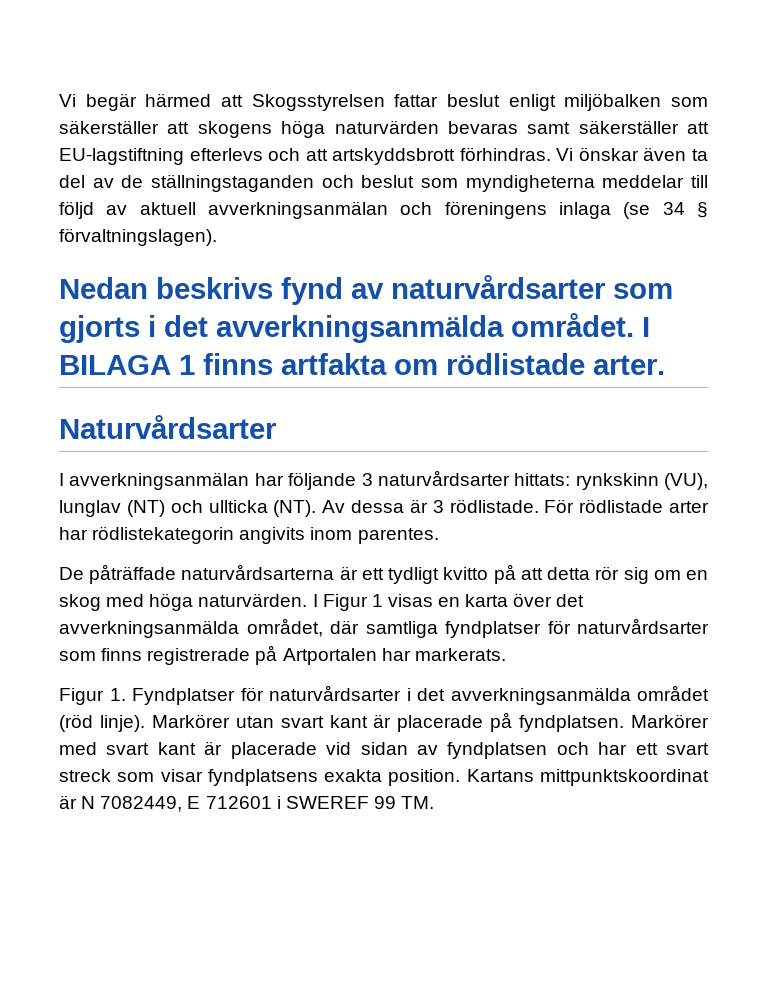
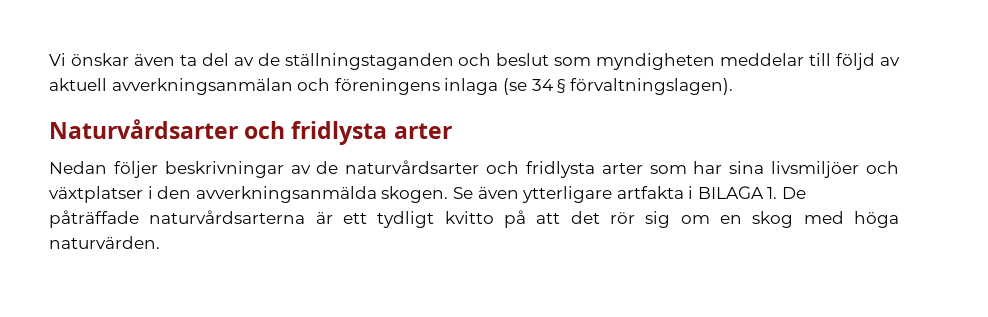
- Vi begär härmed att Skogsstyrelsen fattar beslut enligt miljöbalken som säkerställer att skogens höga naturvärden bevaras samt säkerställer att EU-lagstiftning efterlevs och att artskyddsbrott förhindras. Vi önskar även ta del av de ställningstaganden och beslut som myndigheterna meddelar till följd av aktuell avverkningsanmälan och föreningens inlaga (se 34 § förvaltningslagen).
+ Vi önskar även ta del av de ställningstaganden och beslut som myndigheten meddelar till följd av aktuell avverkningsanmälan och föreningens inlaga (se 34 § förvaltningslagen).
- Nedan beskrivs fynd av naturvårdsarter som gjorts i det avverkningsanmälda området. I BILAGA 1 finns artfakta om rödlistade arter.
- Naturvårdsarter
- I avverkningsanmälan har följande 3 naturvårdsarter hittats: rynkskinn (VU), lunglav (NT) och ullticka (NT). Av dessa är 3 rödlistade. För rödlistade arter har rödlistekategorin angivits inom parentes.
- De påträffade naturvårdsarterna är ett tydligt kvitto på att detta rör sig om en skog med höga naturvärden. I Figur 1 visas en karta över det avverkningsanmälda området, där samtliga fyndplatser för naturvårdsarter som finns registrerade på Artportalen har markerats.
- Figur 1. Fyndplatser för naturvårdsarter i det avverkningsanmälda området (röd linje). Markörer utan svart kant är placerade på fyndplatsen. Markörer med svart kant är placerade vid sidan av fyndplatsen och har ett svart streck som visar fyndplatsens exakta position. Kartans mittpunktskoordinat är N 7082449, E 712601 i SWEREF 99 TM.
+ Naturvårdsarter och fridlysta arter
+ Nedan följer beskrivningar av de naturvårdsarter och fridlysta arter som har sina livsmiljöer och växtplatser i den avverkningsanmälda skogen. Se även ytterligare artfakta i BILAGA 1. De påträffade naturvårdsarterna är ett tydligt kvitto på att det rör sig om en skog med höga naturvärden.

